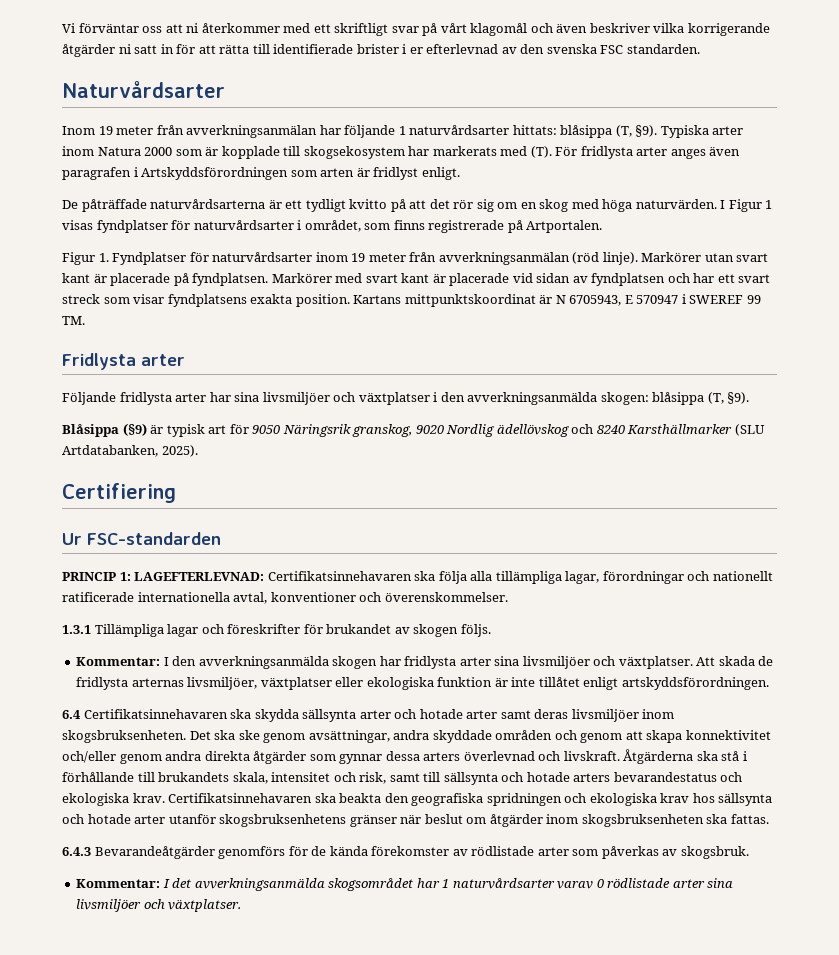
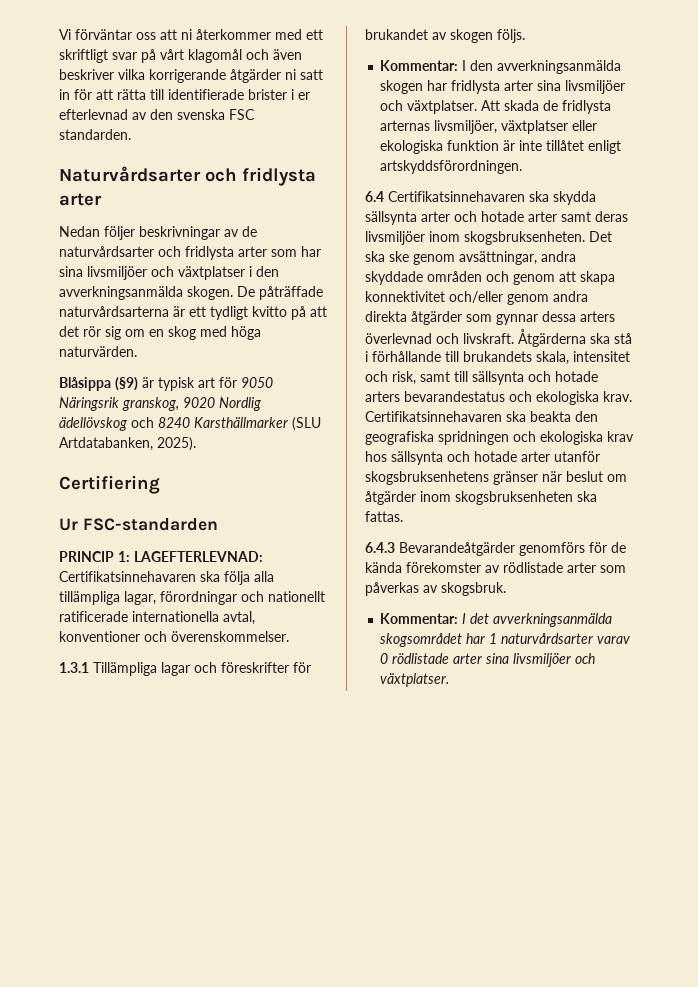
- Naturvårdsarter
- Inom 19 meter från avverkningsanmälan har följande 1 naturvårdsarter hittats: blåsippa (T, §9). Typiska arter inom Natura 2000 som är kopplade till skogsekosystem har markerats med (T). För fridlysta arter anges även paragrafen i Artskyddsförordningen som arten är fridlyst enligt.
- De påträffade naturvårdsarterna är ett tydligt kvitto på att det rör sig om en skog med höga naturvärden. I Figur 1 visas fyndplatser för naturvårdsarter i området, som finns registrerade på Artportalen.
- Figur 1. Fyndplatser för naturvårdsarter inom 19 meter från avverkningsanmälan (röd linje). Markörer utan svart kant är placerade på fyndplatsen. Markörer med svart kant är placerade vid sidan av fyndplatsen och har ett svart streck som visar fyndplatsens exakta position. Kartans mittpunktskoordinat är N 6705943, E 570947 i SWEREF 99 TM.
- Fridlysta arter
- Följande fridlysta arter har sina livsmiljöer och växtplatser i den avverkningsanmälda skogen: blåsippa (T, §9).
+ Naturvårdsarter och fridlysta arter
+ Nedan följer beskrivningar av de naturvårdsarter och fridlysta arter som har sina livsmiljöer och växtplatser i den avverkningsanmälda skogen. De påträffade naturvårdsarterna är ett tydligt kvitto på att det rör sig om en skog med höga naturvärden.

